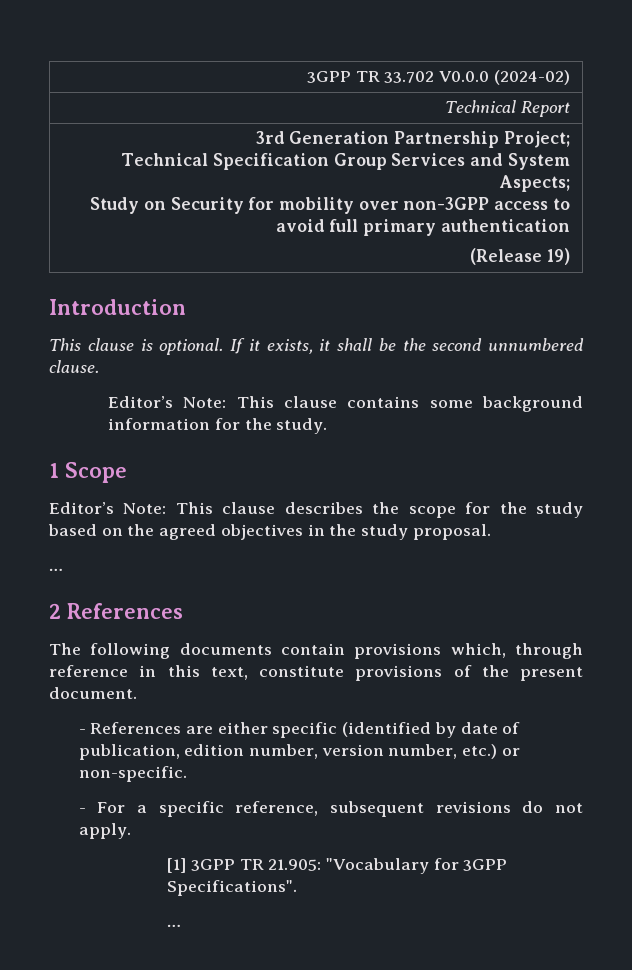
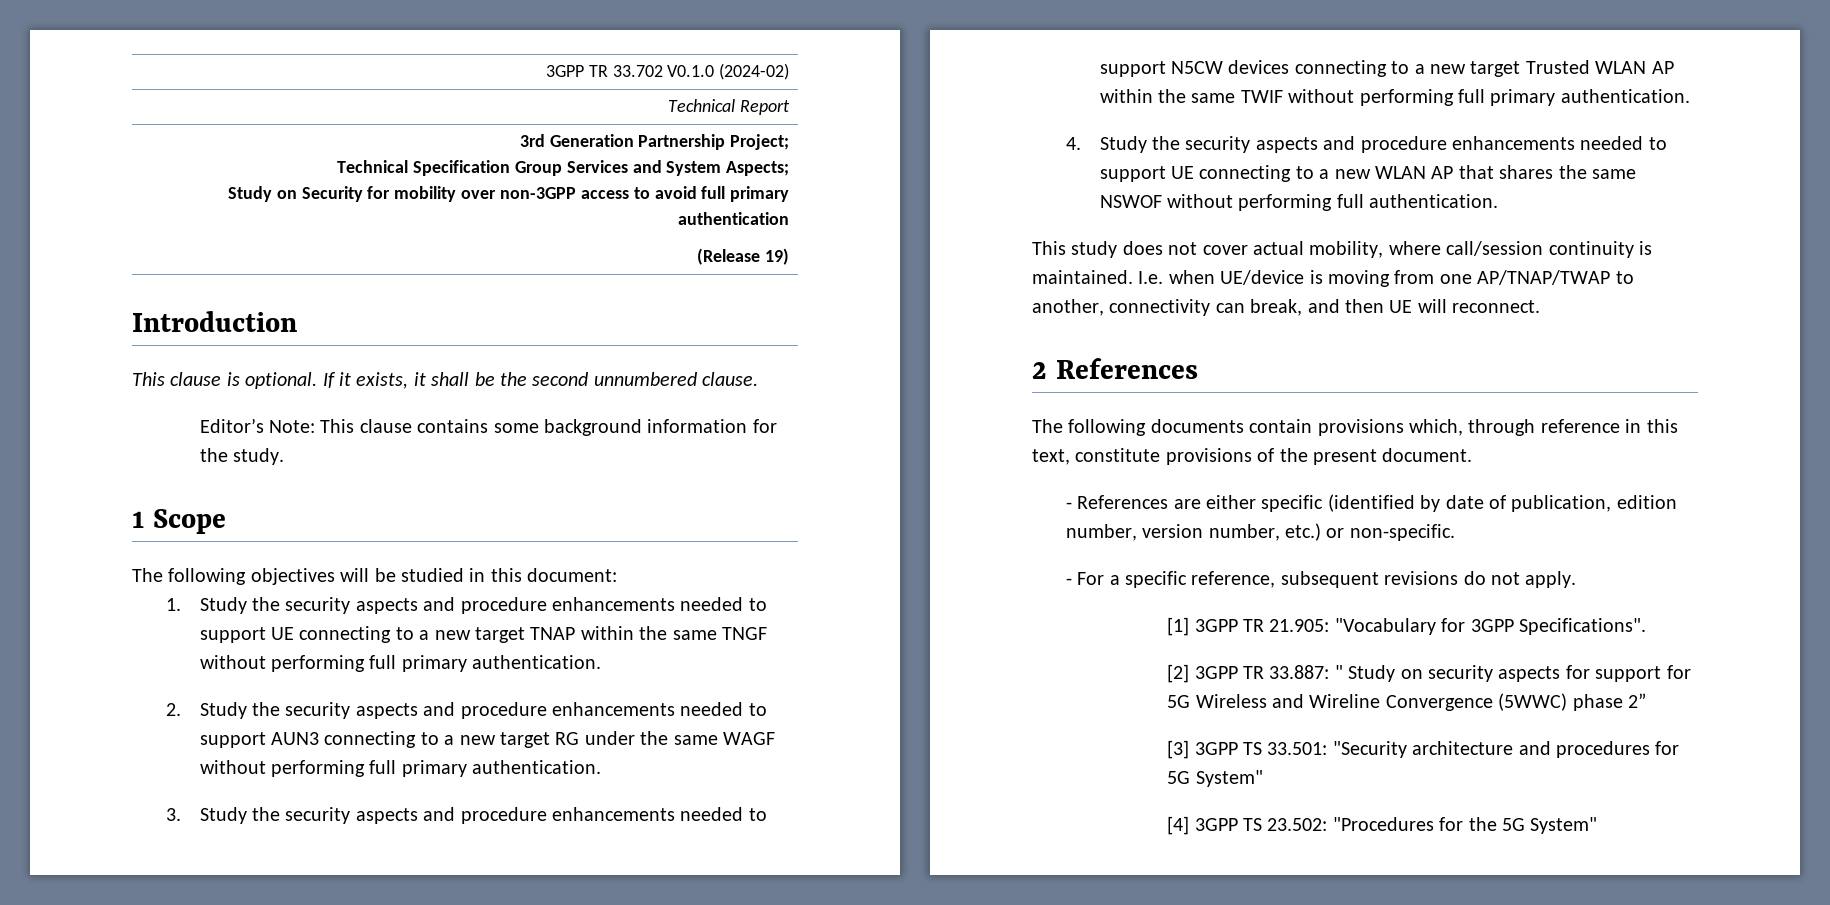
- 3GPP TR 33.702 V0.0.0 (2024-02)
+ 3GPP TR 33.702 V0.1.0 (2024-02)
- Editor’s Note: This clause describes the scope for the study based on the agreed objectives in the study proposal.
- …
+ The following objectives will be studied in this document:
+ 1. Study the security aspects and procedure enhancements needed to support UE connecting to a new target TNAP within the same TNGF without performing full primary authentication.
+ 2. Study the security aspects and procedure enhancements needed to support AUN3 connecting to a new target RG under the same WAGF without performing full primary authentication.
+ 3. Study the security aspects and procedure enhancements needed to support N5CW devices connecting to a new target Trusted WLAN AP within the same TWIF without performing full primary authentication.
+ 4. Study the security aspects and procedure enhancements needed to support UE connecting to a new WLAN AP that shares the same NSWOF without performing full authentication.
+ This study does not cover actual mobility, where call/session continuity is maintained. I.e. when UE/device is moving from one AP/TNAP/TWAP to another, connectivity can break, and then UE will reconnect.
  [1] 3GPP TR 21.905: "Vocabulary for 3GPP Specifications".
- …
+ [2] 3GPP TR 33.887: " Study on security aspects for support for 5G Wireless and Wireline Convergence (5WWC) phase 2”
+ [3] 3GPP TS 33.501: "Security architecture and procedures for 5G System"
+ [4] 3GPP TS 23.502: "Procedures for the 5G System"

